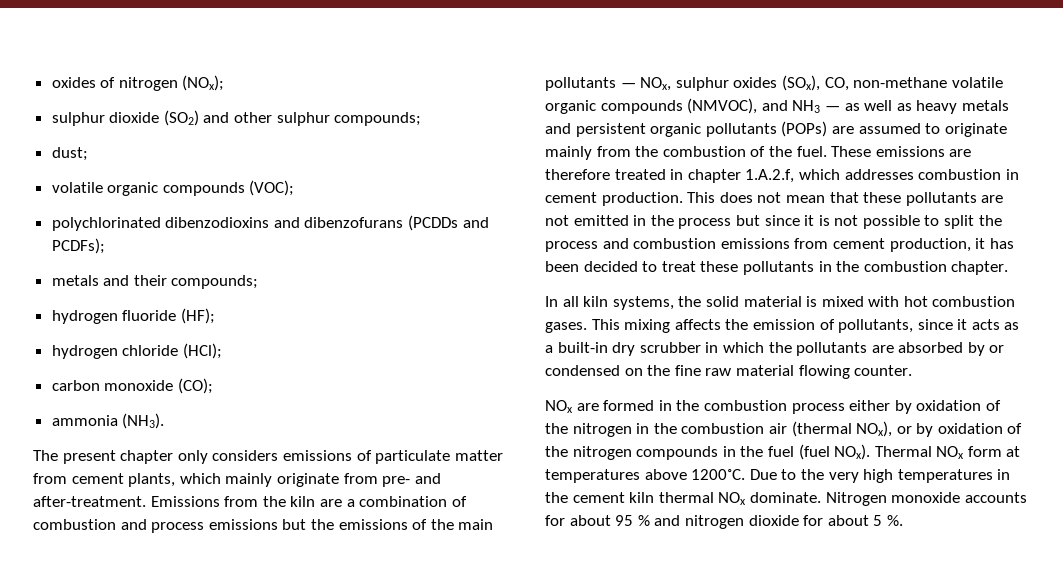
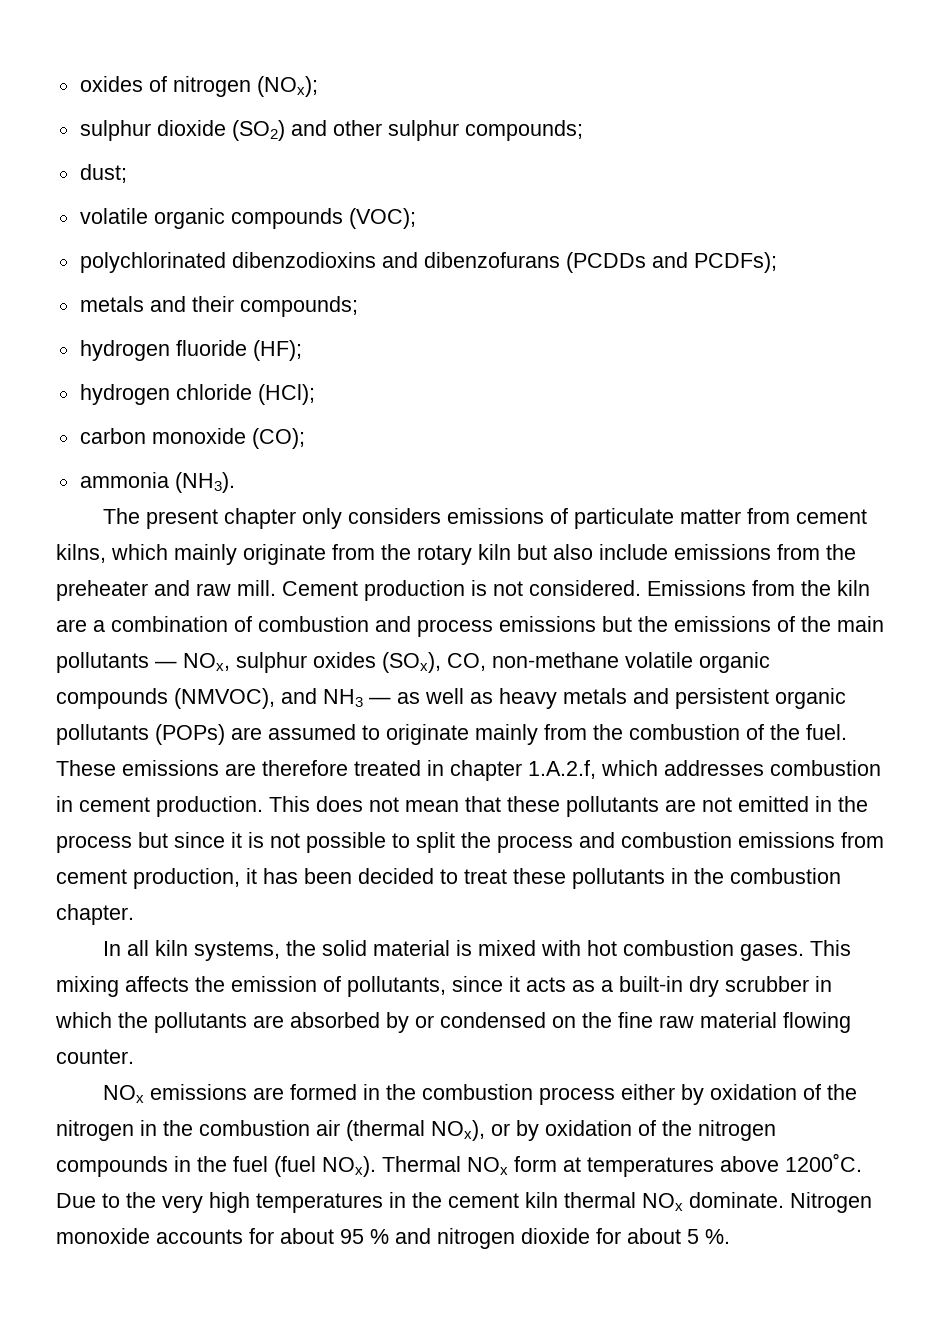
- The present chapter only considers emissions of particulate matter from cement plants, which mainly originate from pre- and after-treatment.
+ The present chapter only considers emissions of particulate matter from cement kilns, which mainly originate from the rotary kiln but also include emissions from the preheater and raw mill. Cement production is not considered.
- NOx are formed in the combustion process either by oxidation of the nitrogen in the combustion air (thermal NOx), or by oxidation of the nitrogen compounds in the fuel (fuel NOx).
+ NOx emissions are formed in the combustion process either by oxidation of the nitrogen in the combustion air (thermal NOx), or by oxidation of the nitrogen compounds in the fuel (fuel NOx).

